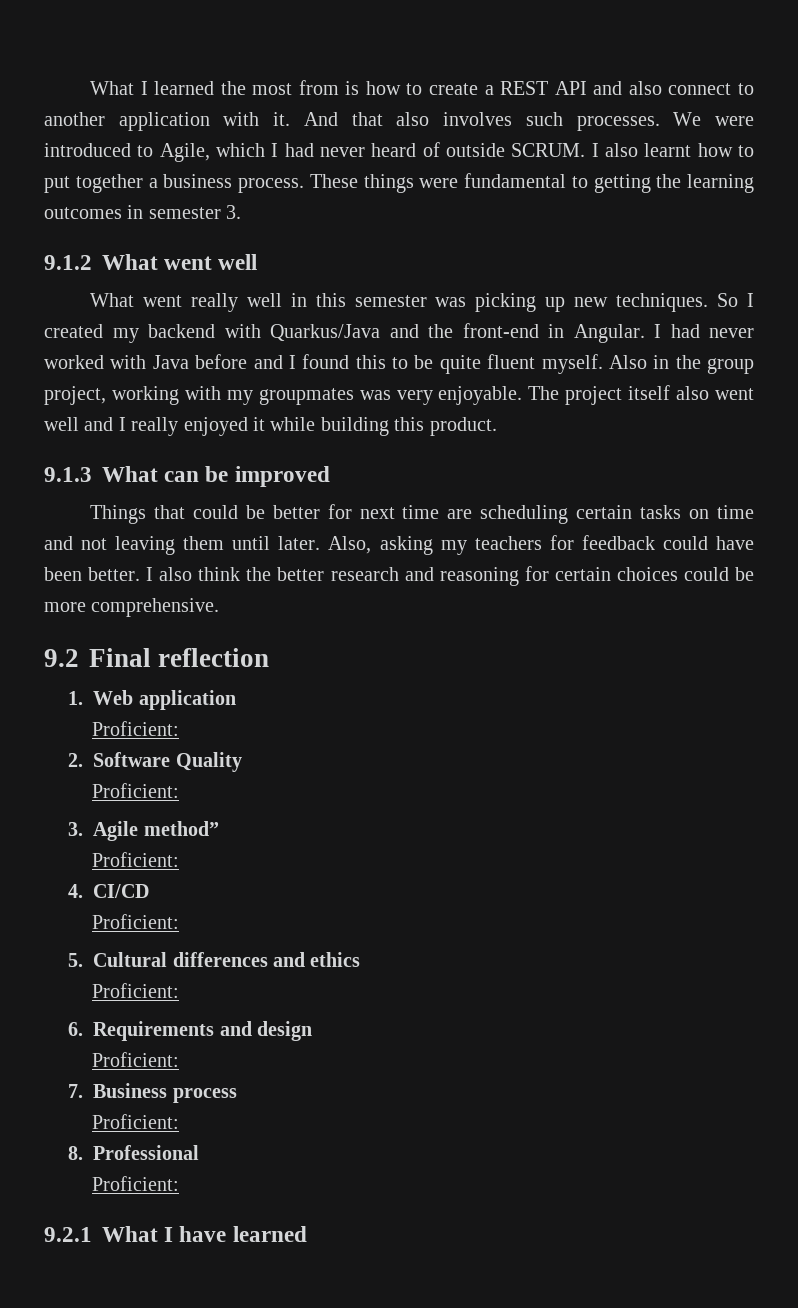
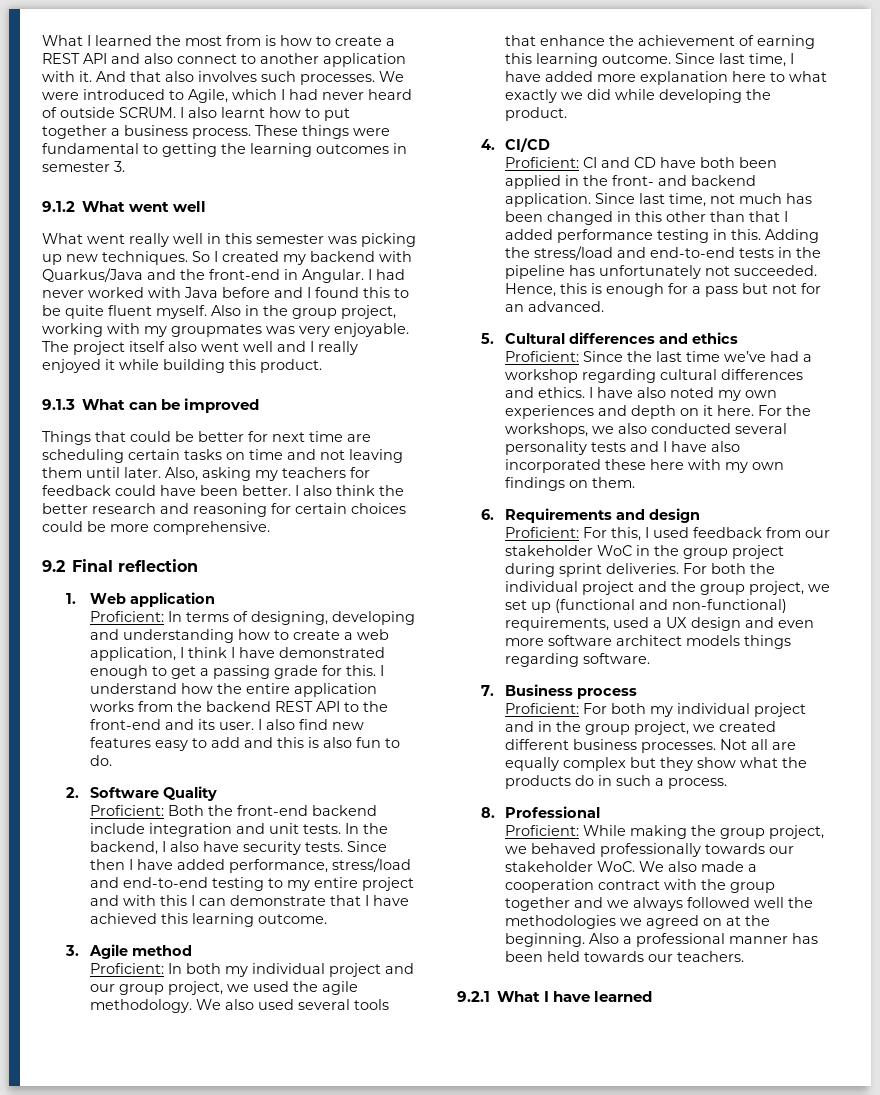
  1. Web application
- Proficient:
+ Proficient: In terms of designing, developing and understanding how to create a web application, I think I have demonstrated enough to get a passing grade for this. I understand how the entire application works from the backend REST API to the front-end and its user. I also find new features easy to add and this is also fun to do.
  2. Software Quality
- Proficient:
+ Proficient: Both the front-end backend include integration and unit tests. In the backend, I also have security tests. Since then I have added performance, stress/load and end-to-end testing to my entire project and with this I can demonstrate that I have achieved this learning outcome.
- 3. Agile method”
- Proficient:
+ 3. Agile method
+ Proficient: In both my individual project and our group project, we used the agile methodology. We also used several tools that enhance the achievement of earning this learning outcome. Since last time, I have added more explanation here to what exactly we did while developing the product.
  4. CI/CD
- Proficient:
+ Proficient: CI and CD have both been applied in the front- and backend application. Since last time, not much has been changed in this other than that I added performance testing in this. Adding the stress/load and end-to-end tests in the pipeline has unfortunately not succeeded. Hence, this is enough for a pass but not for an advanced.
  5. Cultural differences and ethics
- Proficient:
+ Proficient: Since the last time we’ve had a workshop regarding cultural differences and ethics. I have also noted my own experiences and depth on it here. For the workshops, we also conducted several personality tests and I have also incorporated these here with my own findings on them.
  6. Requirements and design
- Proficient:
+ Proficient: For this, I used feedback from our stakeholder WoC in the group project during sprint deliveries. For both the individual project and the group project, we set up (functional and non-functional) requirements, used a UX design and even more software architect models things regarding software.
  7. Business process
- Proficient:
+ Proficient: For both my individual project and in the group project, we created different business processes. Not all are equally complex but they show what the products do in such a process.
  8. Professional
- Proficient:
+ Proficient: While making the group project, we behaved professionally towards our stakeholder WoC. We also made a cooperation contract with the group together and we always followed well the methodologies we agreed on at the beginning. Also a professional manner has been held towards our teachers.

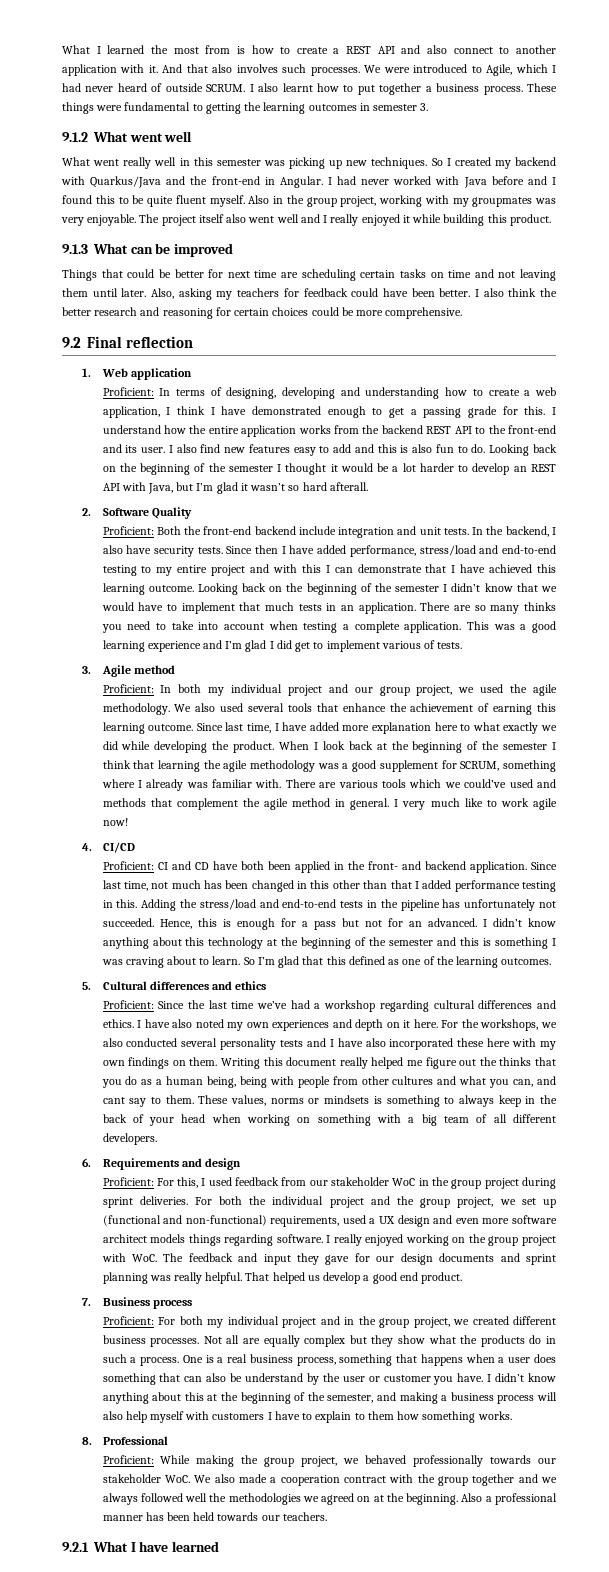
+ Looking back on the beginning of the semester I thought it would be a lot harder to develop an REST API with Java, but I’m glad it wasn’t so hard afterall.
+ Looking back on the beginning of the semester I didn’t know that we would have to implement that much tests in an application. There are so many thinks you need to take into account when testing a complete application. This was a good learning experience and I’m glad I did get to implement various of tests.
+ When I look back at the beginning of the semester I think that learning the agile methodology was a good supplement for SCRUM, something where I already was familiar with. There are various tools which we could’ve used and methods that complement the agile method in general. I very much like to work agile now!
+ I didn’t know anything about this technology at the beginning of the semester and this is something I was craving about to learn. So I’m glad that this defined as one of the learning outcomes.
+ Writing this document really helped me figure out the thinks that you do as a human being, being with people from other cultures and what you can, and cant say to them. These values, norms or mindsets is something to always keep in the back of your head when working on something with a big team of all different developers.
+ I really enjoyed working on the group project with WoC. The feedback and input they gave for our design documents and sprint planning was really helpful. That helped us develop a good end product.
+ One is a real business process, something that happens when a user does something that can also be understand by the user or customer you have. I didn’t know anything about this at the beginning of the semester, and making a business process will also help myself with customers I have to explain to them how something works.

